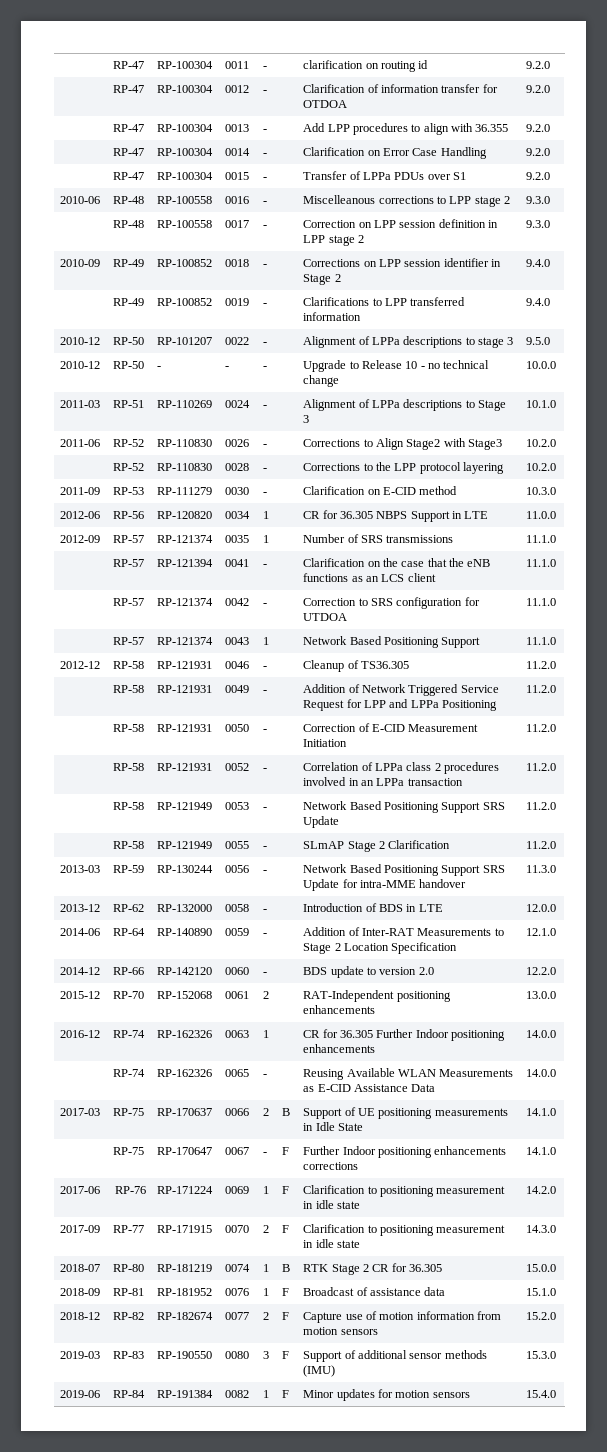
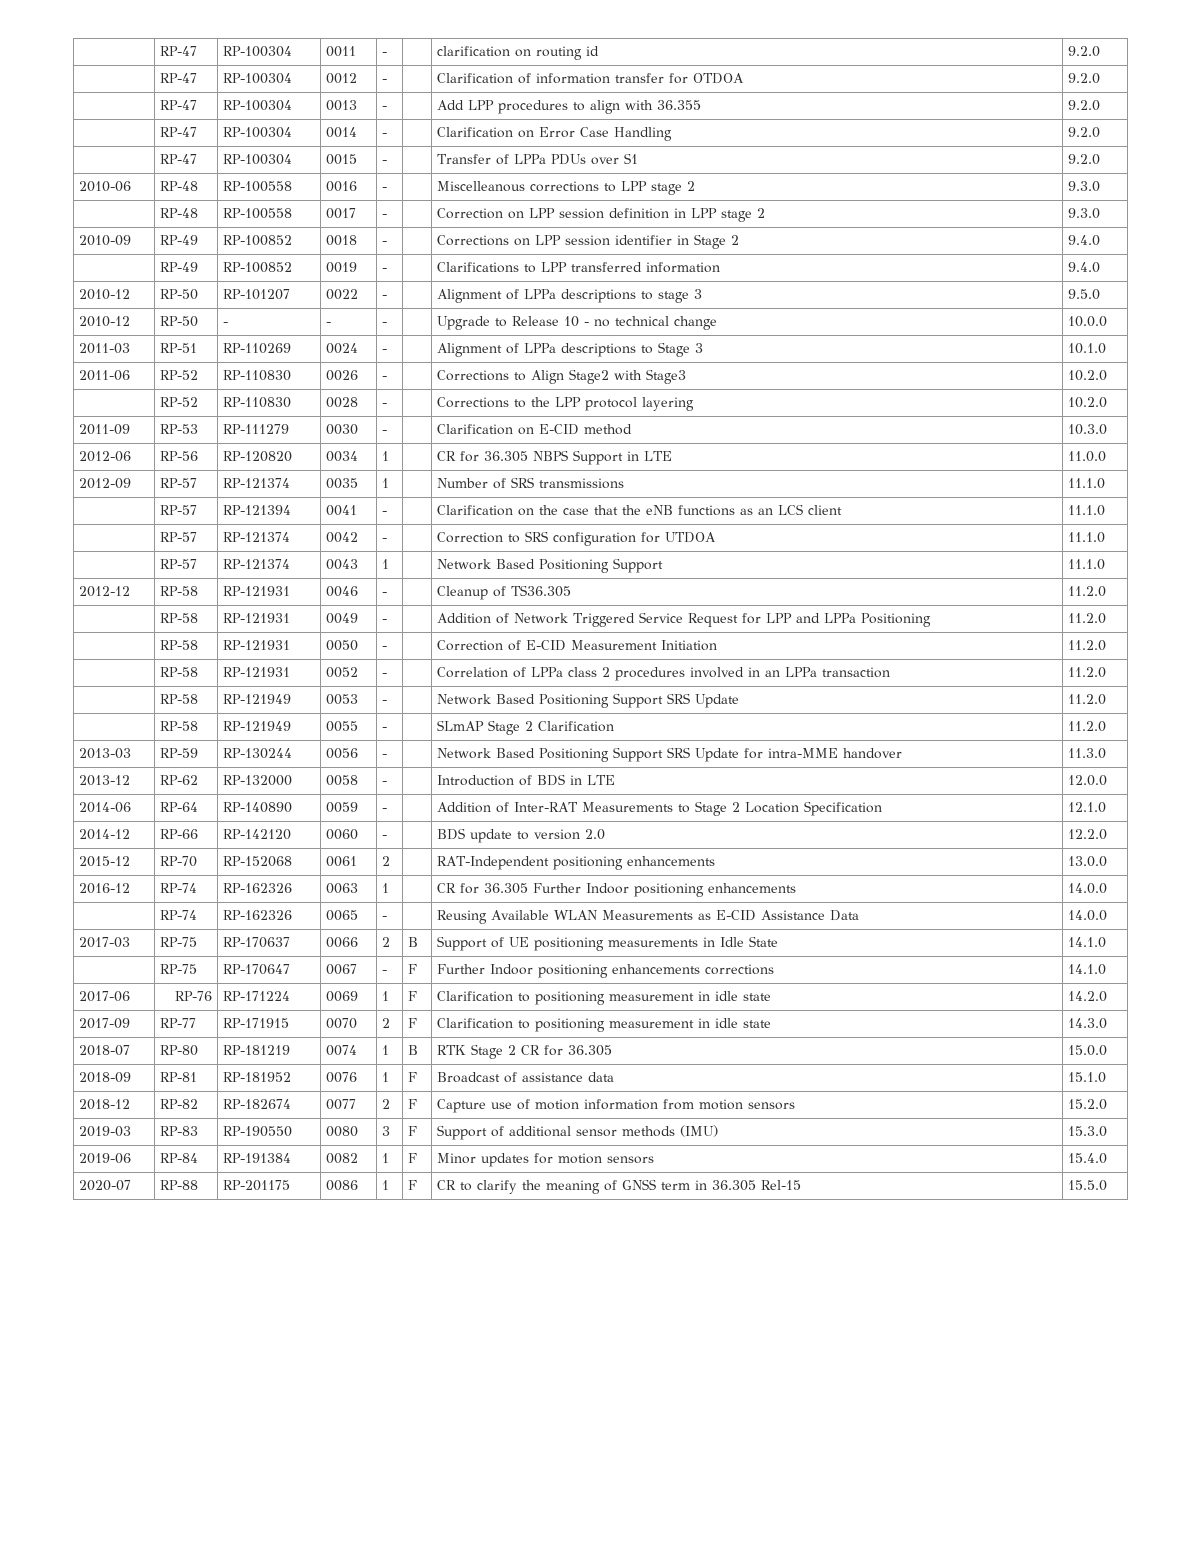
+ 2020-07 | RP-88 | RP-201175 | 0086 | 1 | F | CR to clarify the meaning of GNSS term in 36.305 Rel-15 | 15.5.0

